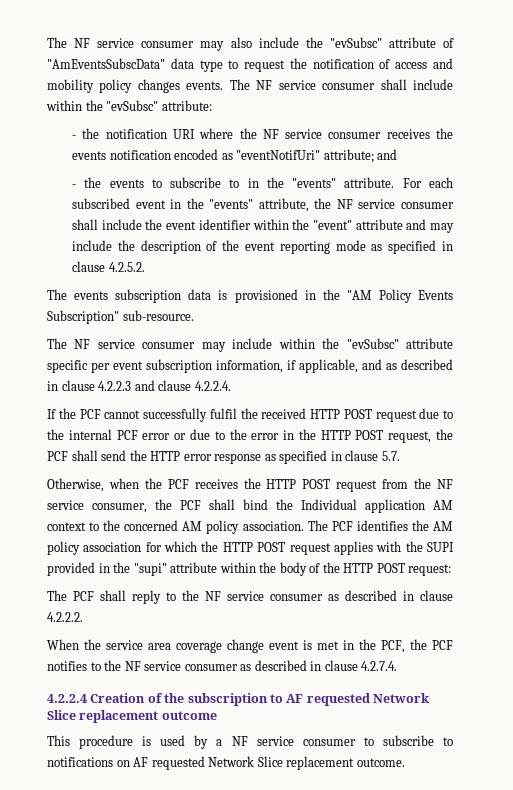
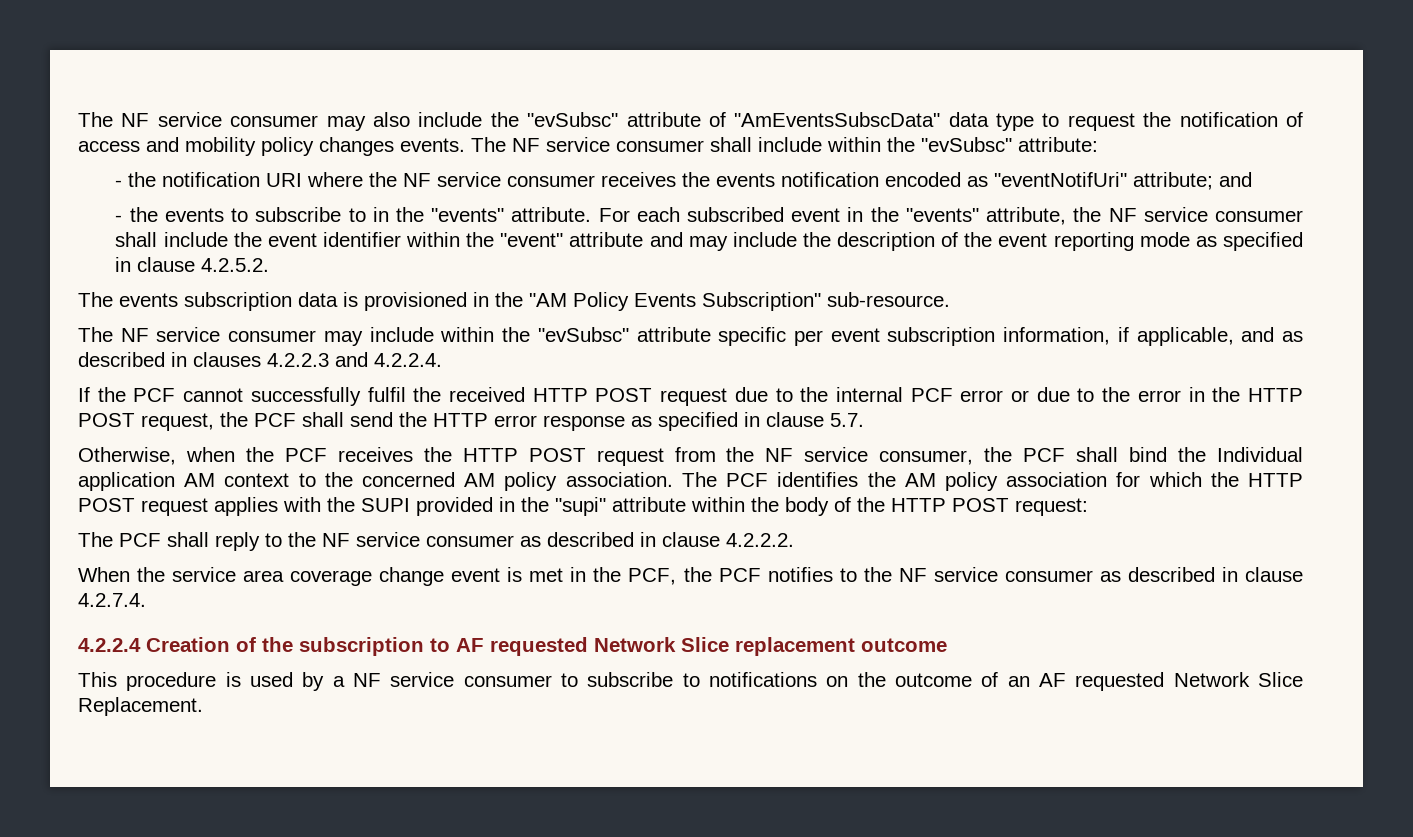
- The NF service consumer may include within the "evSubsc" attribute specific per event subscription information, if applicable, and as described in clause 4.2.2.3 and clause 4.2.2.4.
+ The NF service consumer may include within the "evSubsc" attribute specific per event subscription information, if applicable, and as described in clauses 4.2.2.3 and 4.2.2.4.
- This procedure is used by a NF service consumer to subscribe to notifications on AF requested Network Slice replacement outcome.
+ This procedure is used by a NF service consumer to subscribe to notifications on the outcome of an AF requested Network Slice Replacement.

